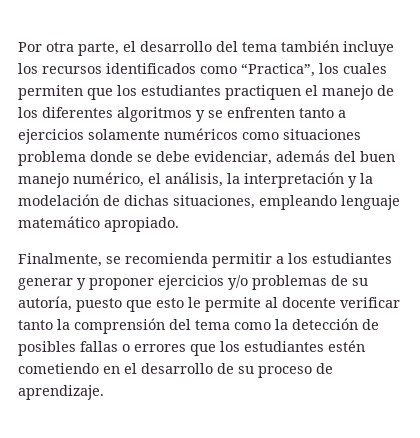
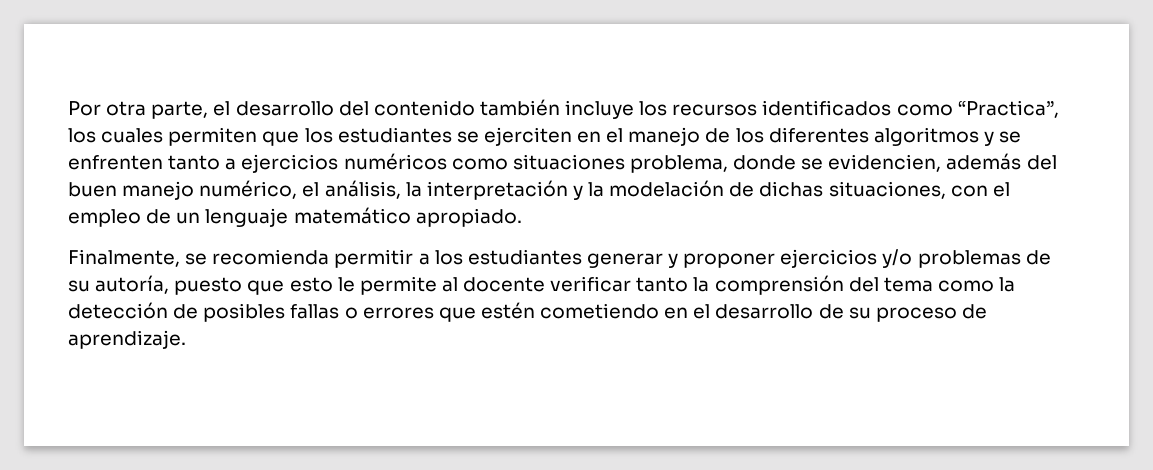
- Por otra parte, el desarrollo del tema también incluye los recursos identificados como “Practica”, los cuales permiten que los estudiantes practiquen el manejo de los diferentes algoritmos y se enfrenten tanto a ejercicios solamente numéricos como situaciones problema donde se debe evidenciar, además del buen manejo numérico, el análisis, la interpretación y la modelación de dichas situaciones, empleando lenguaje matemático apropiado.
+ Por otra parte, el desarrollo del contenido también incluye los recursos identificados como “Practica”, los cuales permiten que los estudiantes se ejerciten en el manejo de los diferentes algoritmos y se enfrenten tanto a ejercicios numéricos como situaciones problema, donde se evidencien, además del buen manejo numérico, el análisis, la interpretación y la modelación de dichas situaciones, con el empleo de un lenguaje matemático apropiado.
- Finalmente, se recomienda permitir a los estudiantes generar y proponer ejercicios y/o problemas de su autoría, puesto que esto le permite al docente verificar tanto la comprensión del tema como la detección de posibles fallas o errores que los estudiantes estén cometiendo en el desarrollo de su proceso de aprendizaje.
+ Finalmente, se recomienda permitir a los estudiantes generar y proponer ejercicios y/o problemas de su autoría, puesto que esto le permite al docente verificar tanto la comprensión del tema como la detección de posibles fallas o errores que estén cometiendo en el desarrollo de su proceso de aprendizaje.

